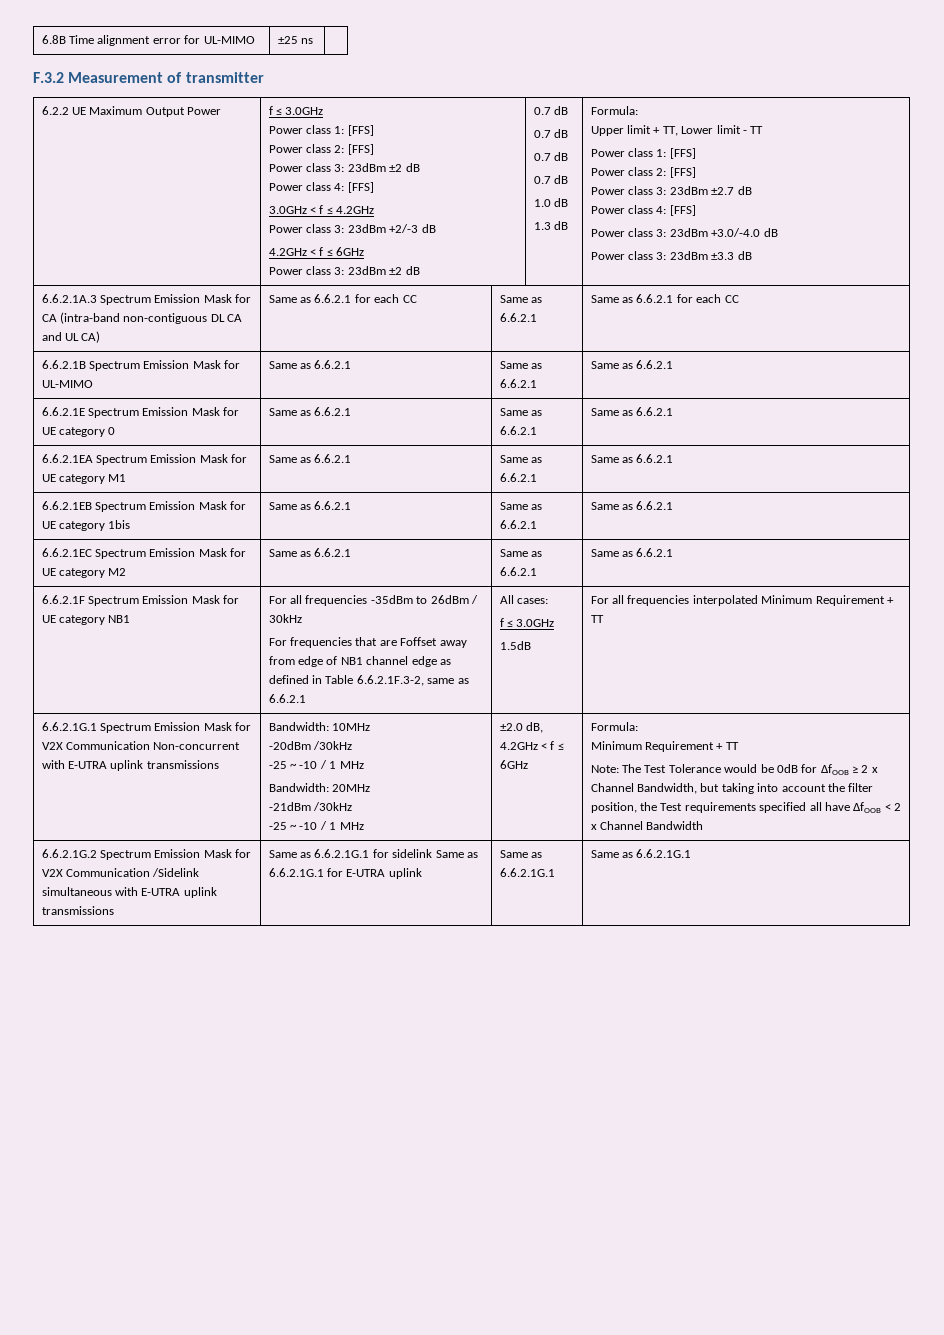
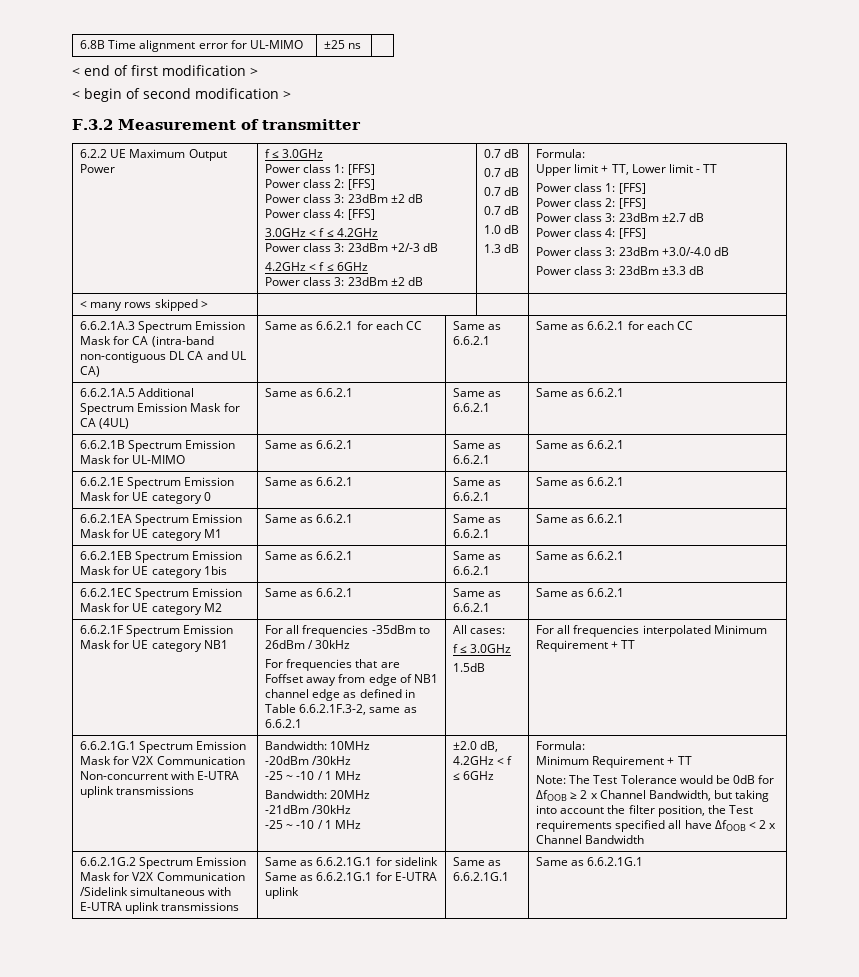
+ < end of first modification >
+ < begin of second modification >
+ < many rows skipped > | | |
+ 6.6.2.1A.5 Additional Spectrum Emission Mask for CA (4UL) | Same as 6.6.2.1 | Same as 6.6.2.1 | Same as 6.6.2.1

